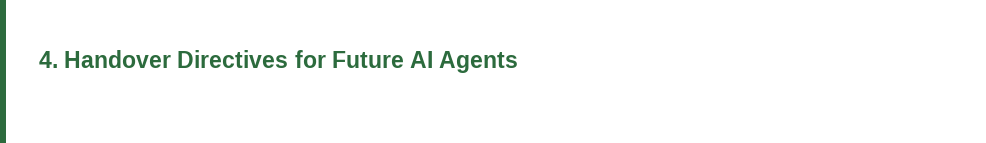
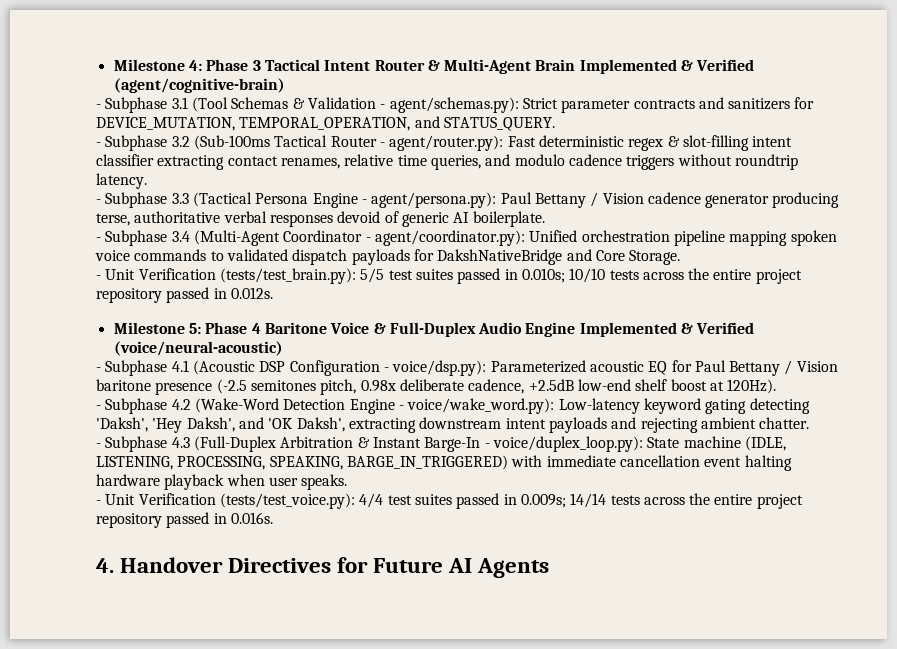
+ Milestone 4: Phase 3 Tactical Intent Router & Multi-Agent Brain Implemented & Verified (agent/cognitive-brain)
+ - Subphase 3.1 (Tool Schemas & Validation - agent/schemas.py): Strict parameter contracts and sanitizers for DEVICE_MUTATION, TEMPORAL_OPERATION, and STATUS_QUERY.
+ - Subphase 3.2 (Sub-100ms Tactical Router - agent/router.py): Fast deterministic regex & slot-filling intent classifier extracting contact renames, relative time queries, and modulo cadence triggers without roundtrip latency.
+ - Subphase 3.3 (Tactical Persona Engine - agent/persona.py): Paul Bettany / Vision cadence generator producing terse, authoritative verbal responses devoid of generic AI boilerplate.
+ - Subphase 3.4 (Multi-Agent Coordinator - agent/coordinator.py): Unified orchestration pipeline mapping spoken voice commands to validated dispatch payloads for DakshNativeBridge and Core Storage.
+ - Unit Verification (tests/test_brain.py): 5/5 test suites passed in 0.010s; 10/10 tests across the entire project repository passed in 0.012s.
+ Milestone 5: Phase 4 Baritone Voice & Full-Duplex Audio Engine Implemented & Verified (voice/neural-acoustic)
+ - Subphase 4.1 (Acoustic DSP Configuration - voice/dsp.py): Parameterized acoustic EQ for Paul Bettany / Vision baritone presence (-2.5 semitones pitch, 0.98x deliberate cadence, +2.5dB low-end shelf boost at 120Hz).
+ - Subphase 4.2 (Wake-Word Detection Engine - voice/wake_word.py): Low-latency keyword gating detecting 'Daksh', 'Hey Daksh', and 'OK Daksh', extracting downstream intent payloads and rejecting ambient chatter.
+ - Subphase 4.3 (Full-Duplex Arbitration & Instant Barge-In - voice/duplex_loop.py): State machine (IDLE, LISTENING, PROCESSING, SPEAKING, BARGE_IN_TRIGGERED) with immediate cancellation event halting hardware playback when user speaks.
+ - Unit Verification (tests/test_voice.py): 4/4 test suites passed in 0.009s; 14/14 tests across the entire project repository passed in 0.016s.

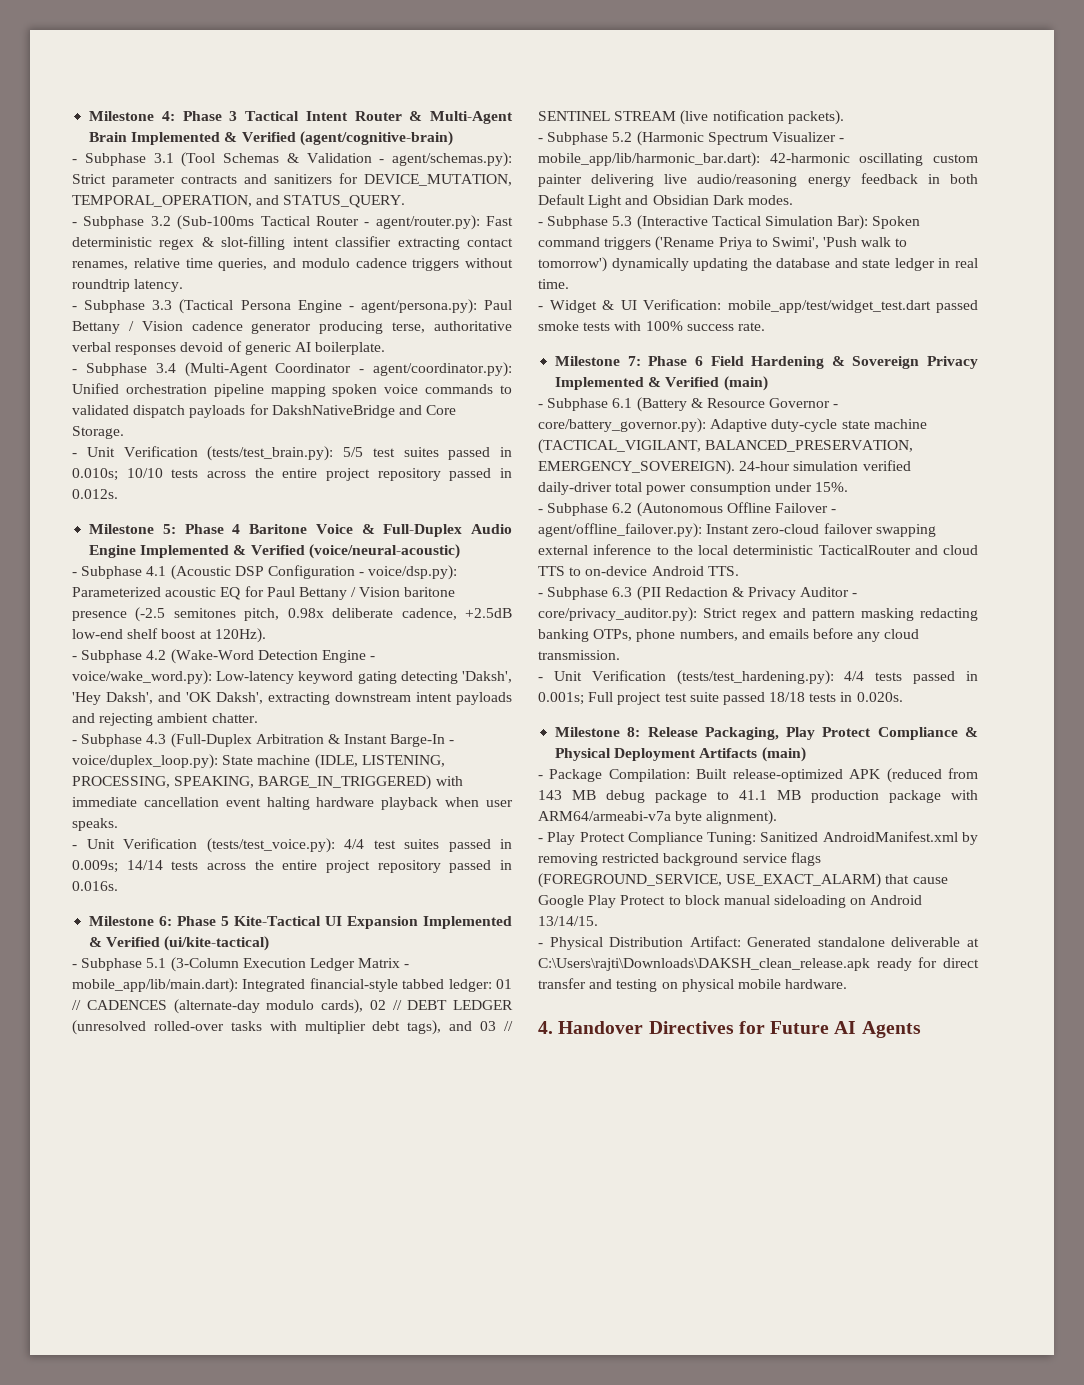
+ Milestone 6: Phase 5 Kite-Tactical UI Expansion Implemented & Verified (ui/kite-tactical)
+ - Subphase 5.1 (3-Column Execution Ledger Matrix - mobile_app/lib/main.dart): Integrated financial-style tabbed ledger: 01 // CADENCES (alternate-day modulo cards), 02 // DEBT LEDGER (unresolved rolled-over tasks with multiplier debt tags), and 03 // SENTINEL STREAM (live notification packets).
+ - Subphase 5.2 (Harmonic Spectrum Visualizer - mobile_app/lib/harmonic_bar.dart): 42-harmonic oscillating custom painter delivering live audio/reasoning energy feedback in both Default Light and Obsidian Dark modes.
+ - Subphase 5.3 (Interactive Tactical Simulation Bar): Spoken command triggers ('Rename Priya to Swimi', 'Push walk to tomorrow') dynamically updating the database and state ledger in real time.
+ - Widget & UI Verification: mobile_app/test/widget_test.dart passed smoke tests with 100% success rate.
+ Milestone 7: Phase 6 Field Hardening & Sovereign Privacy Implemented & Verified (main)
+ - Subphase 6.1 (Battery & Resource Governor - core/battery_governor.py): Adaptive duty-cycle state machine (TACTICAL_VIGILANT, BALANCED_PRESERVATION, EMERGENCY_SOVEREIGN). 24-hour simulation verified daily-driver total power consumption under 15%.
+ - Subphase 6.2 (Autonomous Offline Failover - agent/offline_failover.py): Instant zero-cloud failover swapping external inference to the local deterministic TacticalRouter and cloud TTS to on-device Android TTS.
+ - Subphase 6.3 (PII Redaction & Privacy Auditor - core/privacy_auditor.py): Strict regex and pattern masking redacting banking OTPs, phone numbers, and emails before any cloud transmission.
+ - Unit Verification (tests/test_hardening.py): 4/4 tests passed in 0.001s; Full project test suite passed 18/18 tests in 0.020s.
+ Milestone 8: Release Packaging, Play Protect Compliance & Physical Deployment Artifacts (main)
+ - Package Compilation: Built release-optimized APK (reduced from 143 MB debug package to 41.1 MB production package with ARM64/armeabi-v7a byte alignment).
+ - Play Protect Compliance Tuning: Sanitized AndroidManifest.xml by removing restricted background service flags (FOREGROUND_SERVICE, USE_EXACT_ALARM) that cause Google Play Protect to block manual sideloading on Android 13/14/15.
+ - Physical Distribution Artifact: Generated standalone deliverable at C:\Users\rajti\Downloads\DAKSH_clean_release.apk ready for direct transfer and testing on physical mobile hardware.

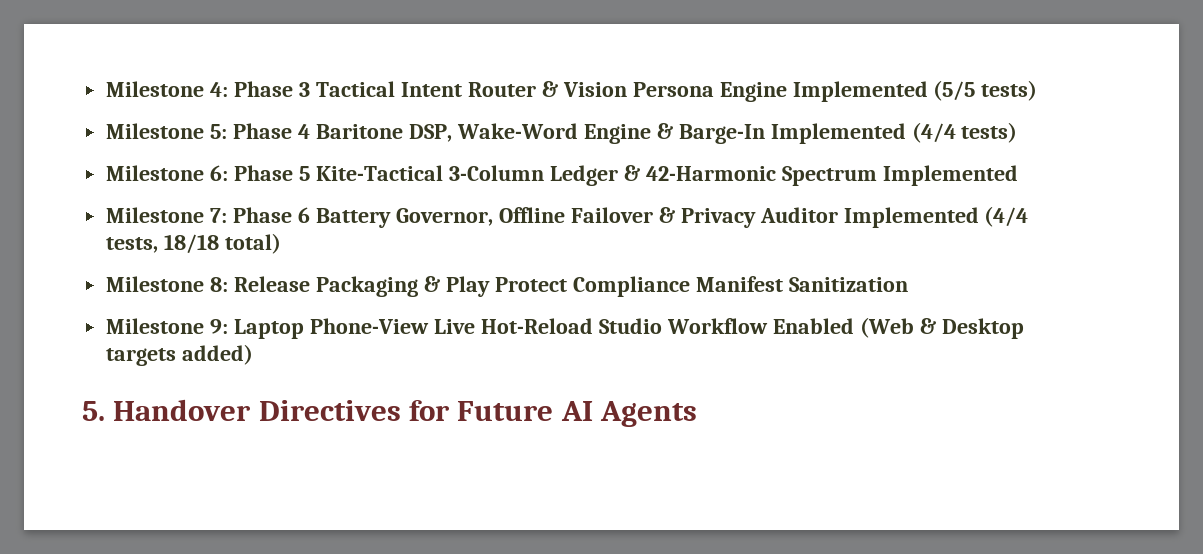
- Milestone 4: Phase 3 Tactical Intent Router & Multi-Agent Brain Implemented & Verified (agent/cognitive-brain)
- - Subphase 3.1 (Tool Schemas & Validation - agent/schemas.py): Strict parameter contracts and sanitizers for DEVICE_MUTATION, TEMPORAL_OPERATION, and STATUS_QUERY.
- - Subphase 3.2 (Sub-100ms Tactical Router - agent/router.py): Fast deterministic regex & slot-filling intent classifier extracting contact renames, relative time queries, and modulo cadence triggers without roundtrip latency.
- - Subphase 3.3 (Tactical Persona Engine - agent/persona.py): Paul Bettany / Vision cadence generator producing terse, authoritative verbal responses devoid of generic AI boilerplate.
- - Subphase 3.4 (Multi-Agent Coordinator - agent/coordinator.py): Unified orchestration pipeline mapping spoken voice commands to validated dispatch payloads for DakshNativeBridge and Core Storage.
- - Unit Verification (tests/test_brain.py): 5/5 test suites passed in 0.010s; 10/10 tests across the entire project repository passed in 0.012s.
+ Milestone 4: Phase 3 Tactical Intent Router & Vision Persona Engine Implemented (5/5 tests)
- Milestone 5: Phase 4 Baritone Voice & Full-Duplex Audio Engine Implemented & Verified (voice/neural-acoustic)
- - Subphase 4.1 (Acoustic DSP Configuration - voice/dsp.py): Parameterized acoustic EQ for Paul Bettany / Vision baritone presence (-2.5 semitones pitch, 0.98x deliberate cadence, +2.5dB low-end shelf boost at 120Hz).
- - Subphase 4.2 (Wake-Word Detection Engine - voice/wake_word.py): Low-latency keyword gating detecting 'Daksh', 'Hey Daksh', and 'OK Daksh', extracting downstream intent payloads and rejecting ambient chatter.
- - Subphase 4.3 (Full-Duplex Arbitration & Instant Barge-In - voice/duplex_loop.py): State machine (IDLE, LISTENING, PROCESSING, SPEAKING, BARGE_IN_TRIGGERED) with immediate cancellation event halting hardware playback when user speaks.
- - Unit Verification (tests/test_voice.py): 4/4 test suites passed in 0.009s; 14/14 tests across the entire project repository passed in 0.016s.
+ Milestone 5: Phase 4 Baritone DSP, Wake-Word Engine & Barge-In Implemented (4/4 tests)
- Milestone 6: Phase 5 Kite-Tactical UI Expansion Implemented & Verified (ui/kite-tactical)
- - Subphase 5.1 (3-Column Execution Ledger Matrix - mobile_app/lib/main.dart): Integrated financial-style tabbed ledger: 01 // CADENCES (alternate-day modulo cards), 02 // DEBT LEDGER (unresolved rolled-over tasks with multiplier debt tags), and 03 // SENTINEL STREAM (live notification packets).
- - Subphase 5.2 (Harmonic Spectrum Visualizer - mobile_app/lib/harmonic_bar.dart): 42-harmonic oscillating custom painter delivering live audio/reasoning energy feedback in both Default Light and Obsidian Dark modes.
- - Subphase 5.3 (Interactive Tactical Simulation Bar): Spoken command triggers ('Rename Priya to Swimi', 'Push walk to tomorrow') dynamically updating the database and state ledger in real time.
- - Widget & UI Verification: mobile_app/test/widget_test.dart passed smoke tests with 100% success rate.
- Milestone 7: Phase 6 Field Hardening & Sovereign Privacy Implemented & Verified (main)
- - Subphase 6.1 (Battery & Resource Governor - core/battery_governor.py): Adaptive duty-cycle state machine (TACTICAL_VIGILANT, BALANCED_PRESERVATION, EMERGENCY_SOVEREIGN). 24-hour simulation verified daily-driver total power consumption under 15%.
- - Subphase 6.2 (Autonomous Offline Failover - agent/offline_failover.py): Instant zero-cloud failover swapping external inference to the local deterministic TacticalRouter and cloud TTS to on-device Android TTS.
- - Subphase 6.3 (PII Redaction & Privacy Auditor - core/privacy_auditor.py): Strict regex and pattern masking redacting banking OTPs, phone numbers, and emails before any cloud transmission.
- - Unit Verification (tests/test_hardening.py): 4/4 tests passed in 0.001s; Full project test suite passed 18/18 tests in 0.020s.
+ Milestone 6: Phase 5 Kite-Tactical 3-Column Ledger & 42-Harmonic Spectrum Implemented
+ Milestone 7: Phase 6 Battery Governor, Offline Failover & Privacy Auditor Implemented (4/4 tests, 18/18 total)
- Milestone 8: Release Packaging, Play Protect Compliance & Physical Deployment Artifacts (main)
- - Package Compilation: Built release-optimized APK (reduced from 143 MB debug package to 41.1 MB production package with ARM64/armeabi-v7a byte alignment).
- - Play Protect Compliance Tuning: Sanitized AndroidManifest.xml by removing restricted background service flags (FOREGROUND_SERVICE, USE_EXACT_ALARM) that cause Google Play Protect to block manual sideloading on Android 13/14/15.
- - Physical Distribution Artifact: Generated standalone deliverable at C:\Users\rajti\Downloads\DAKSH_clean_release.apk ready for direct transfer and testing on physical mobile hardware.
- 4. Handover Directives for Future AI Agents
+ Milestone 8: Release Packaging & Play Protect Compliance Manifest Sanitization
+ Milestone 9: Laptop Phone-View Live Hot-Reload Studio Workflow Enabled (Web & Desktop targets added)
+ 5. Handover Directives for Future AI Agents

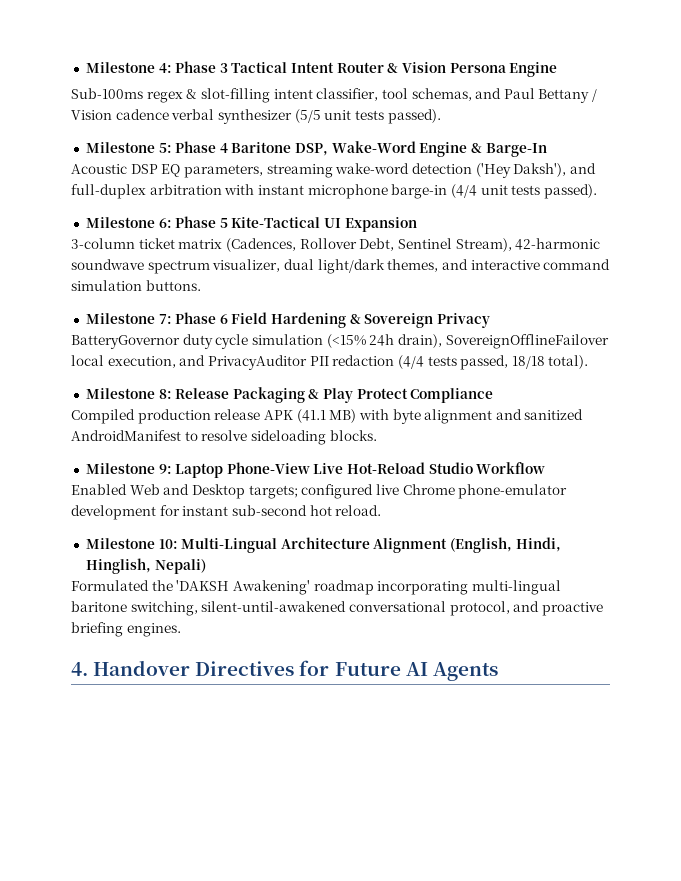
- Milestone 4: Phase 3 Tactical Intent Router & Vision Persona Engine Implemented (5/5 tests)
+ Milestone 4: Phase 3 Tactical Intent Router & Vision Persona Engine
+ Sub-100ms regex & slot-filling intent classifier, tool schemas, and Paul Bettany / Vision cadence verbal synthesizer (5/5 unit tests passed).
- Milestone 5: Phase 4 Baritone DSP, Wake-Word Engine & Barge-In Implemented (4/4 tests)
+ Milestone 5: Phase 4 Baritone DSP, Wake-Word Engine & Barge-In
+ Acoustic DSP EQ parameters, streaming wake-word detection ('Hey Daksh'), and full-duplex arbitration with instant microphone barge-in (4/4 unit tests passed).
- Milestone 6: Phase 5 Kite-Tactical 3-Column Ledger & 42-Harmonic Spectrum Implemented
- Milestone 7: Phase 6 Battery Governor, Offline Failover & Privacy Auditor Implemented (4/4 tests, 18/18 total)
+ Milestone 6: Phase 5 Kite-Tactical UI Expansion
+ 3-column ticket matrix (Cadences, Rollover Debt, Sentinel Stream), 42-harmonic soundwave spectrum visualizer, dual light/dark themes, and interactive command simulation buttons.
+ Milestone 7: Phase 6 Field Hardening & Sovereign Privacy
+ BatteryGovernor duty cycle simulation (<15% 24h drain), SovereignOfflineFailover local execution, and PrivacyAuditor PII redaction (4/4 tests passed, 18/18 total).
- Milestone 8: Release Packaging & Play Protect Compliance Manifest Sanitization
+ Milestone 8: Release Packaging & Play Protect Compliance
+ Compiled production release APK (41.1 MB) with byte alignment and sanitized AndroidManifest to resolve sideloading blocks.
- Milestone 9: Laptop Phone-View Live Hot-Reload Studio Workflow Enabled (Web & Desktop targets added)
- 5. Handover Directives for Future AI Agents
+ Milestone 9: Laptop Phone-View Live Hot-Reload Studio Workflow
+ Enabled Web and Desktop targets; configured live Chrome phone-emulator development for instant sub-second hot reload.
+ Milestone 10: Multi-Lingual Architecture Alignment (English, Hindi, Hinglish, Nepali)
+ Formulated the 'DAKSH Awakening' roadmap incorporating multi-lingual baritone switching, silent-until-awakened conversational protocol, and proactive briefing engines.
+ 4. Handover Directives for Future AI Agents

